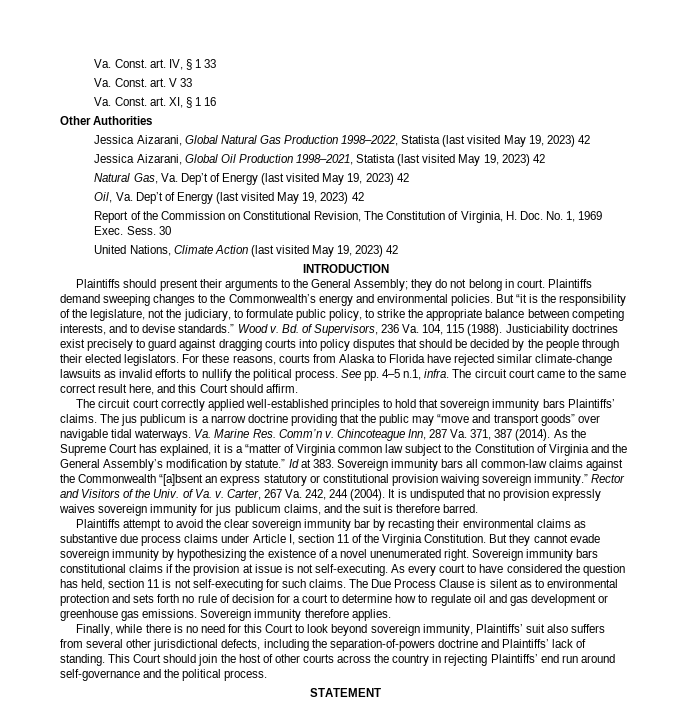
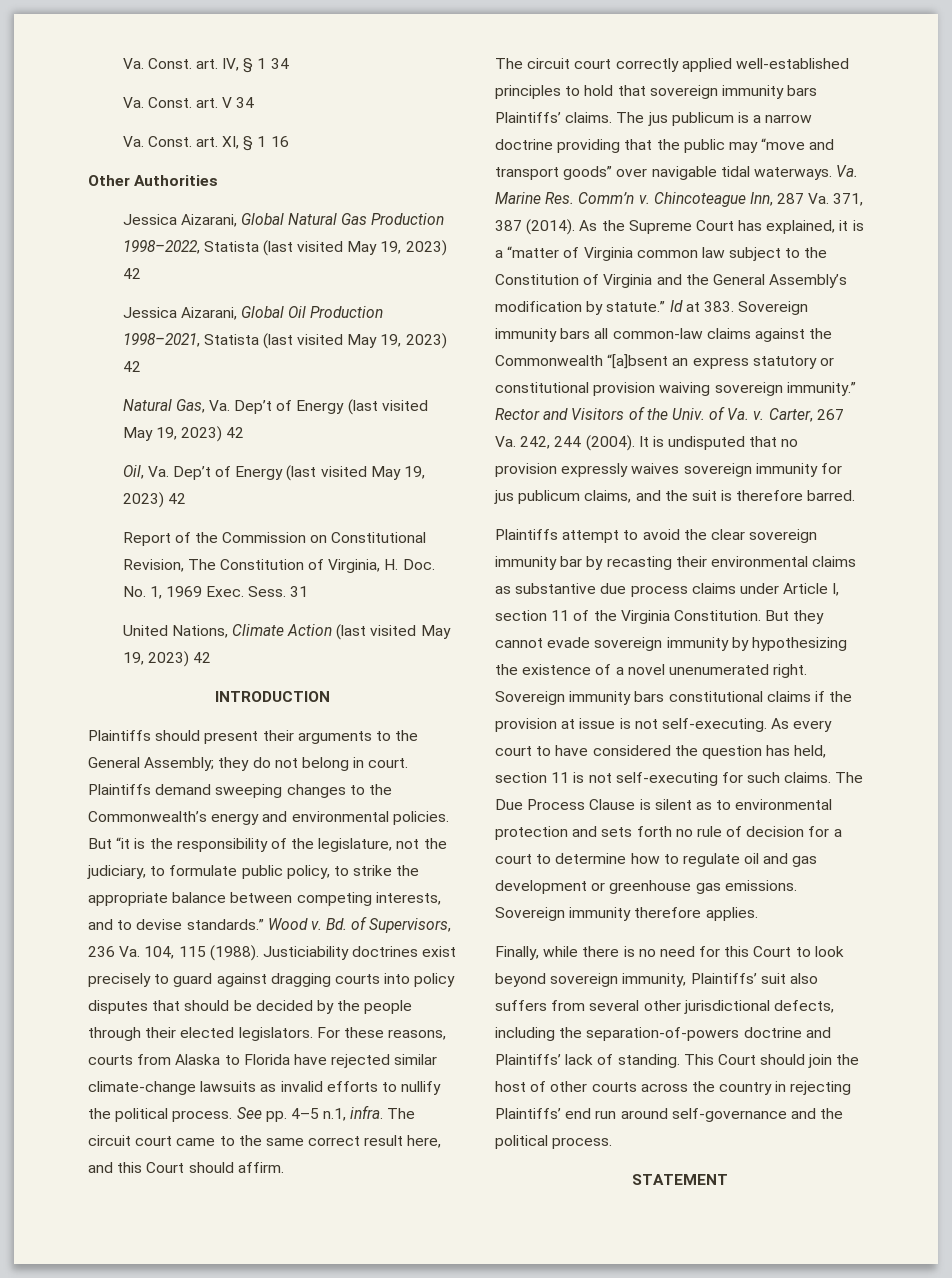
- Va. Const. art. IV, § 1 33
+ Va. Const. art. IV, § 1 34
- Va. Const. art. V 33
+ Va. Const. art. V 34
- 30
+ 31

